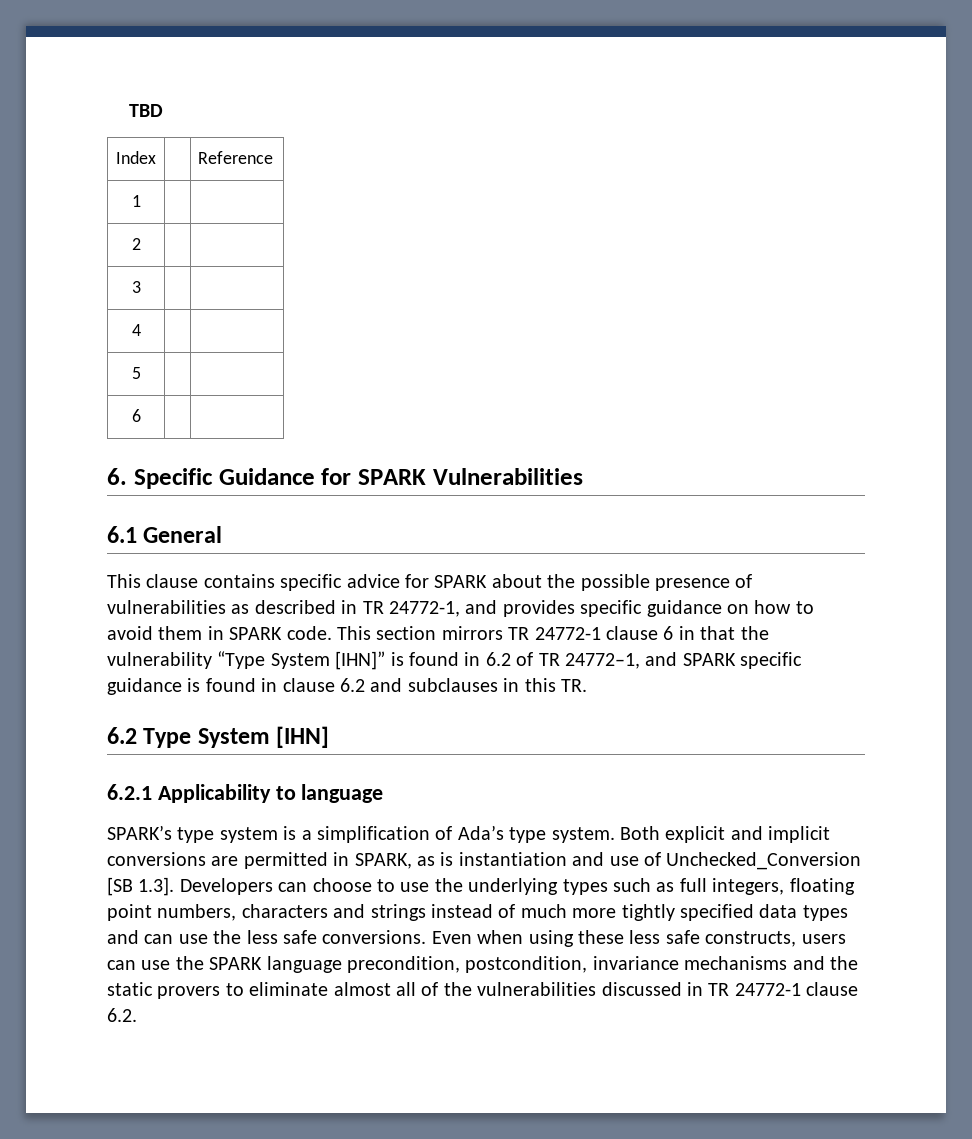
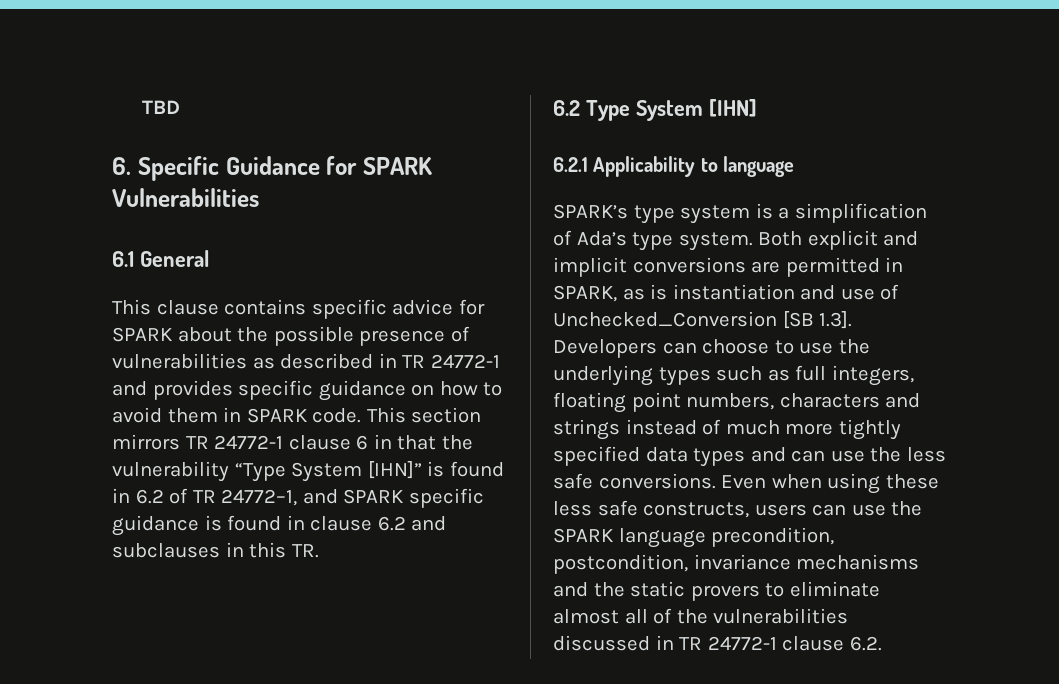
- Index | | Reference
- 1 | |
- 2 | |
- 3 | |
- 4 | |
- 5 | |
- 6 | |
- This clause contains specific advice for SPARK about the possible presence of vulnerabilities as described in TR 24772-1, and provides specific guidance on how to avoid them in SPARK code.
+ This clause contains specific advice for SPARK about the possible presence of vulnerabilities as described in TR 24772-1 and provides specific guidance on how to avoid them in SPARK code.

